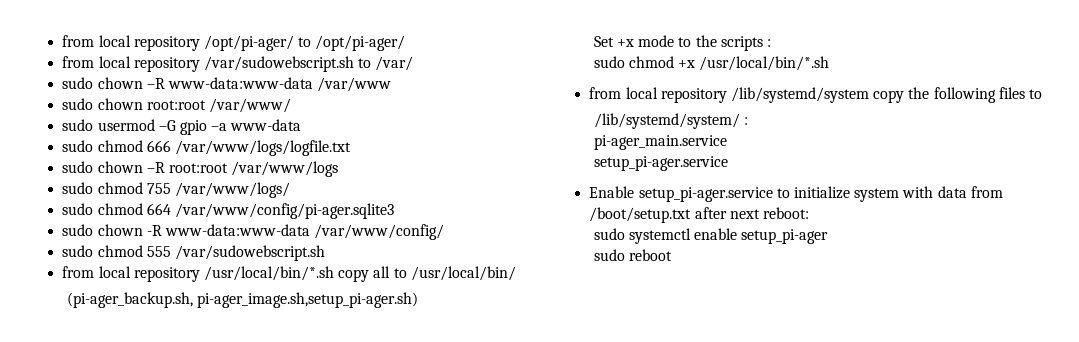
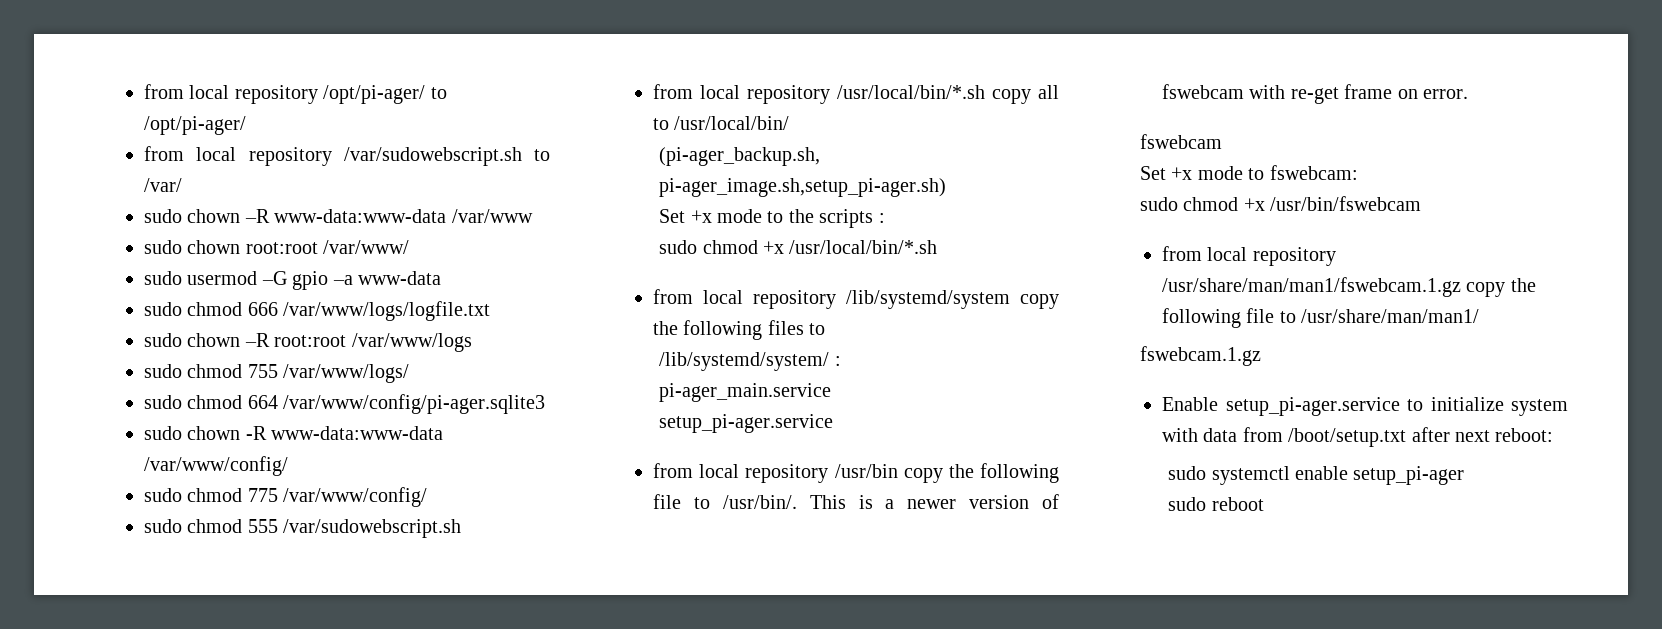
+ sudo chmod 775 /var/www/config/
+ from local repository /usr/bin copy the following file to /usr/bin/. This is a newer version of fswebcam with re-get frame on error.
+ fswebcam
+ Set +x mode to fswebcam:
+ sudo chmod +x /usr/bin/fswebcam
+ from local repository /usr/share/man/man1/fswebcam.1.gz copy the following file to /usr/share/man/man1/
+ fswebcam.1.gz

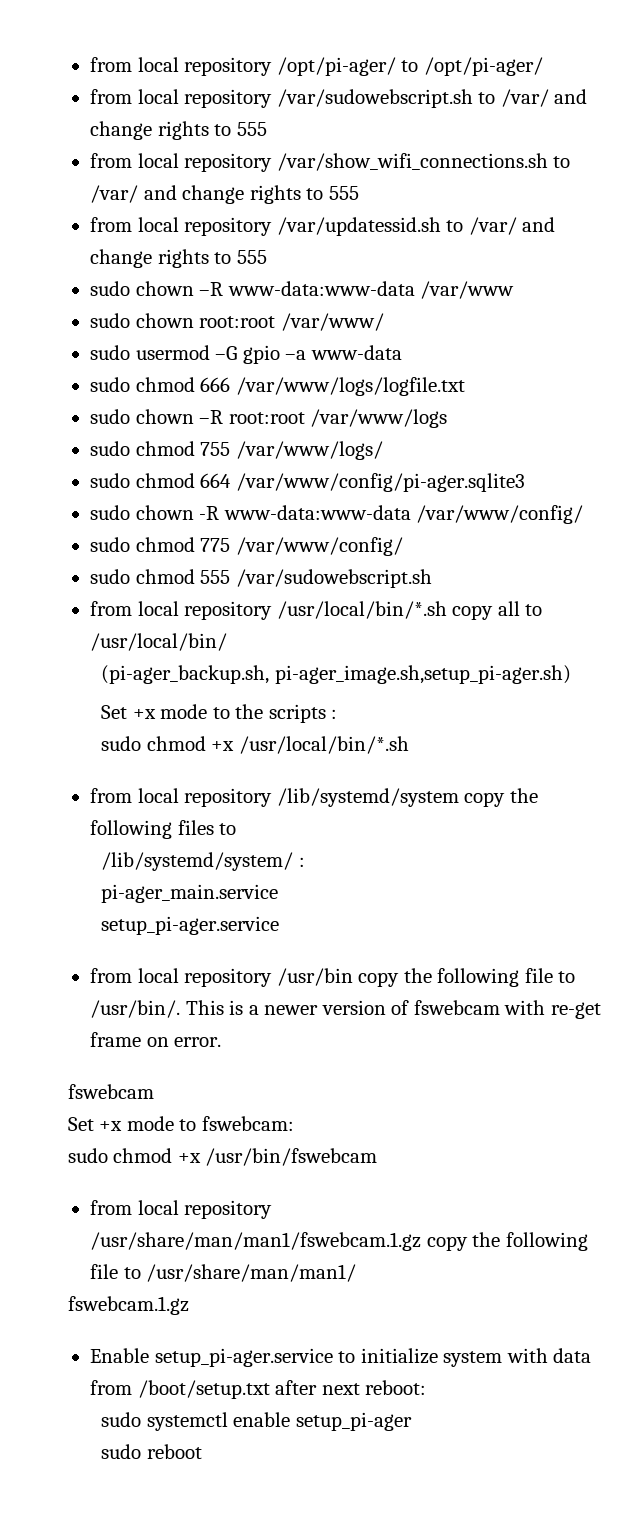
- from local repository /var/sudowebscript.sh to /var/
+ from local repository /var/sudowebscript.sh to /var/ and change rights to 555
+ from local repository /var/show_wifi_connections.sh to /var/ and change rights to 555
+ from local repository /var/updatessid.sh to /var/ and change rights to 555

